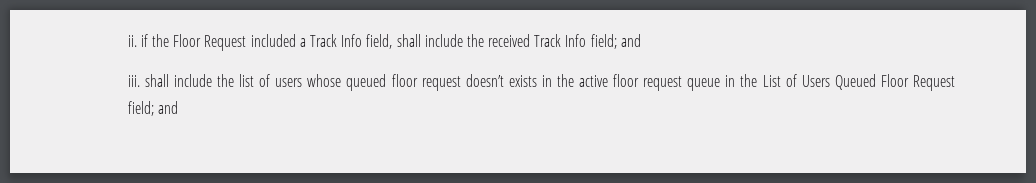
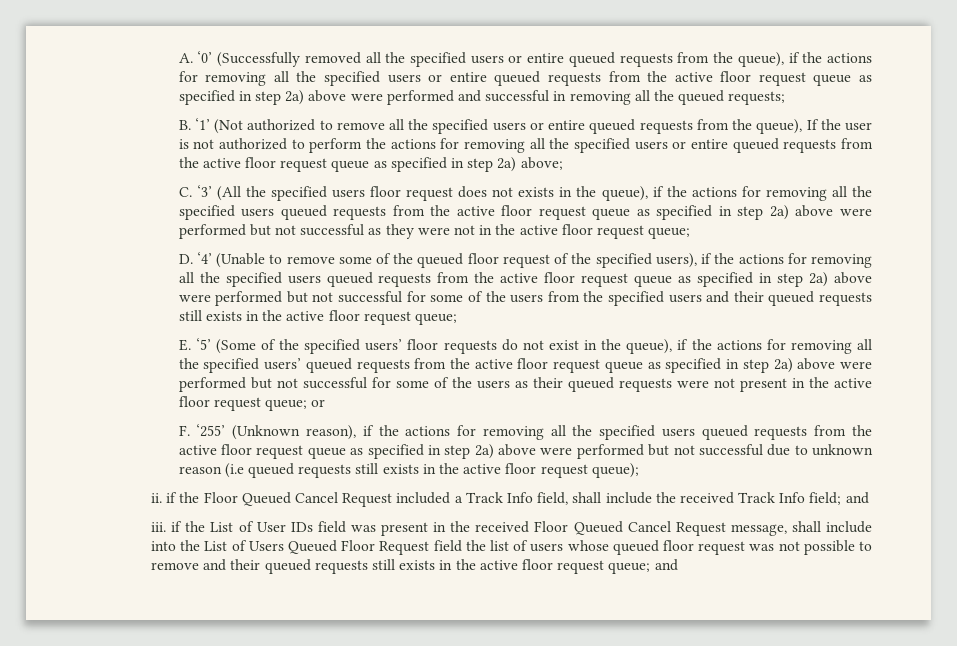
+ A. ‘0’ (Successfully removed all the specified users or entire queued requests from the queue), if the actions for removing all the specified users or entire queued requests from the active floor request queue as specified in step 2a) above were performed and successful in removing all the queued requests;
+ B. ‘1’ (Not authorized to remove all the specified users or entire queued requests from the queue), If the user is not authorized to perform the actions for removing all the specified users or entire queued requests from the active floor request queue as specified in step 2a) above;
+ C. ‘3’ (All the specified users floor request does not exists in the queue), if the actions for removing all the specified users queued requests from the active floor request queue as specified in step 2a) above were performed but not successful as they were not in the active floor request queue;
+ D. ‘4’ (Unable to remove some of the queued floor request of the specified users), if the actions for removing all the specified users queued requests from the active floor request queue as specified in step 2a) above were performed but not successful for some of the users from the specified users and their queued requests still exists in the active floor request queue;
+ E. ‘5’ (Some of the specified users’ floor requests do not exist in the queue), if the actions for removing all the specified users’ queued requests from the active floor request queue as specified in step 2a) above were performed but not successful for some of the users as their queued requests were not present in the active floor request queue; or
+ F. ‘255’ (Unknown reason), if the actions for removing all the specified users queued requests from the active floor request queue as specified in step 2a) above were performed but not successful due to unknown reason (i.e queued requests still exists in the active floor request queue);
- ii. if the Floor Request included a Track Info field, shall include the received Track Info field; and
+ ii. if the Floor Queued Cancel Request included a Track Info field, shall include the received Track Info field; and
- iii. shall include the list of users whose queued floor request doesn’t exists in the active floor request queue in the List of Users Queued Floor Request field; and
+ iii. if the List of User IDs field was present in the received Floor Queued Cancel Request message, shall include into the List of Users Queued Floor Request field the list of users whose queued floor request was not possible to remove and their queued requests still exists in the active floor request queue; and

